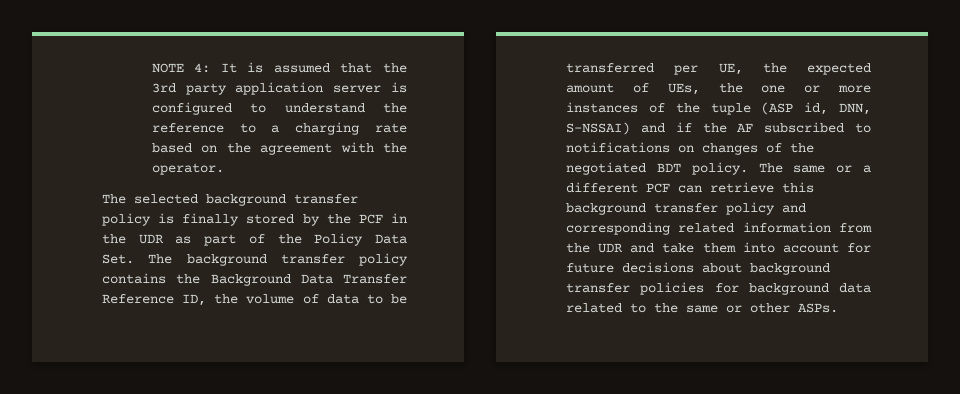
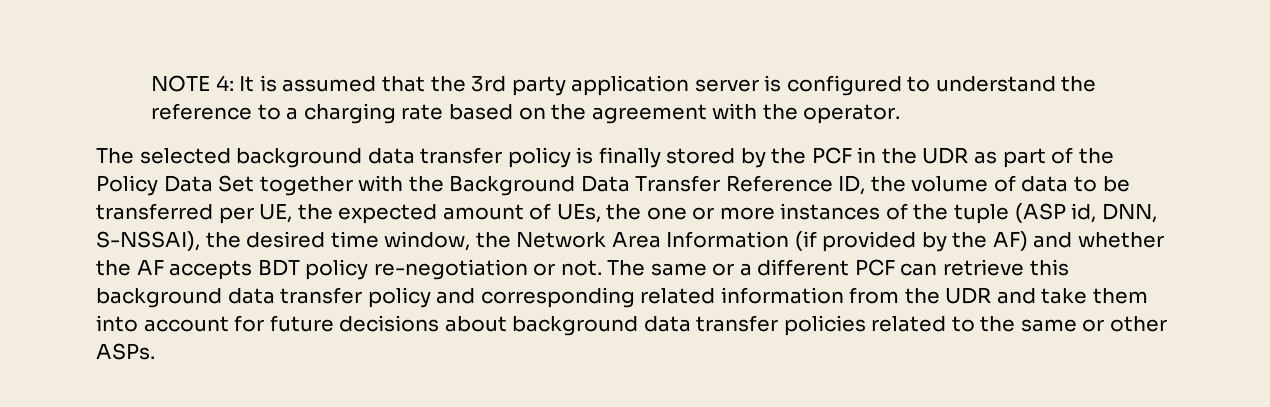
- The selected background transfer policy is finally stored by the PCF in the UDR as part of the Policy Data Set. The background transfer policy contains the Background Data Transfer Reference ID, the volume of data to be transferred per UE, the expected amount of UEs, the one or more instances of the tuple (ASP id, DNN, S-NSSAI) and if the AF subscribed to notifications on changes of the negotiated BDT policy.
+ The selected background data transfer policy is finally stored by the PCF in the UDR as part of the Policy Data Set together with the Background Data Transfer Reference ID, the volume of data to be transferred per UE, the expected amount of UEs, the one or more instances of the tuple (ASP id, DNN, S-NSSAI), the desired time window, the Network Area Information (if provided by the AF) and whether the AF accepts BDT policy re-negotiation or not.
- The same or a different PCF can retrieve this background transfer policy and corresponding related information from the UDR and take them into account for future decisions about background transfer policies for background data related to the same or other ASPs.
+ The same or a different PCF can retrieve this background data transfer policy and corresponding related information from the UDR and take them into account for future decisions about background data transfer policies related to the same or other ASPs.

